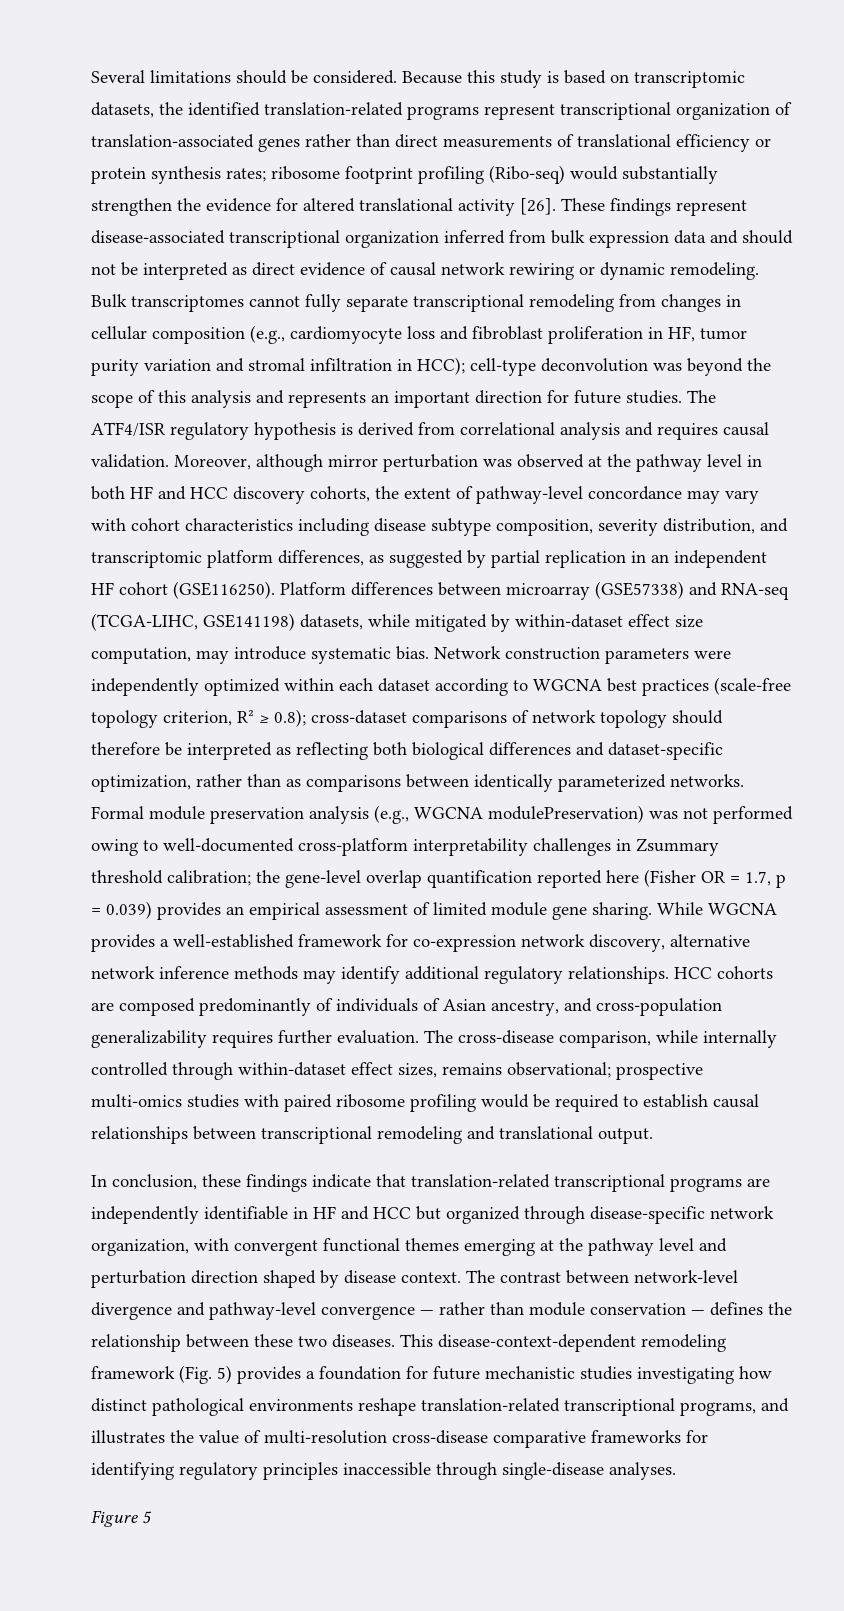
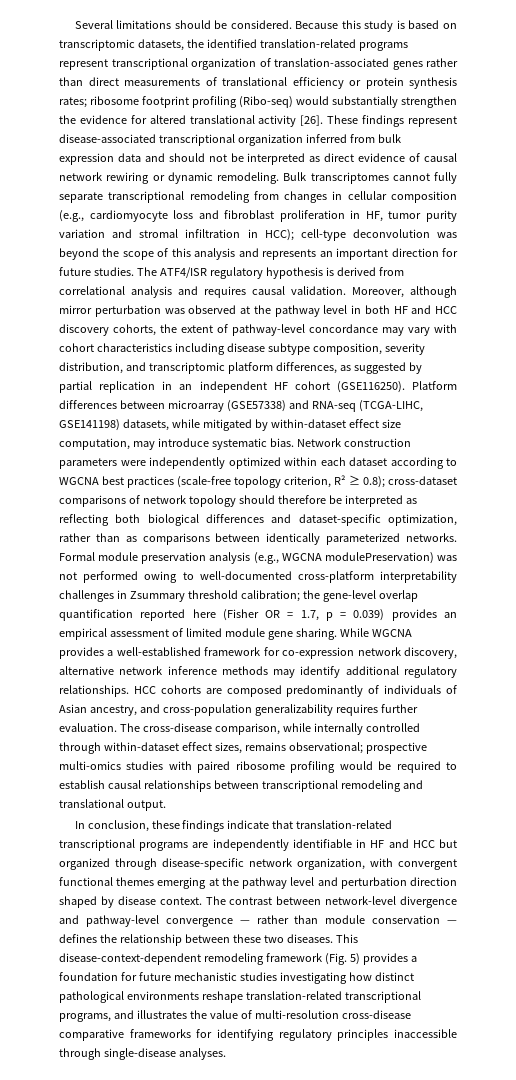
- Figure 5

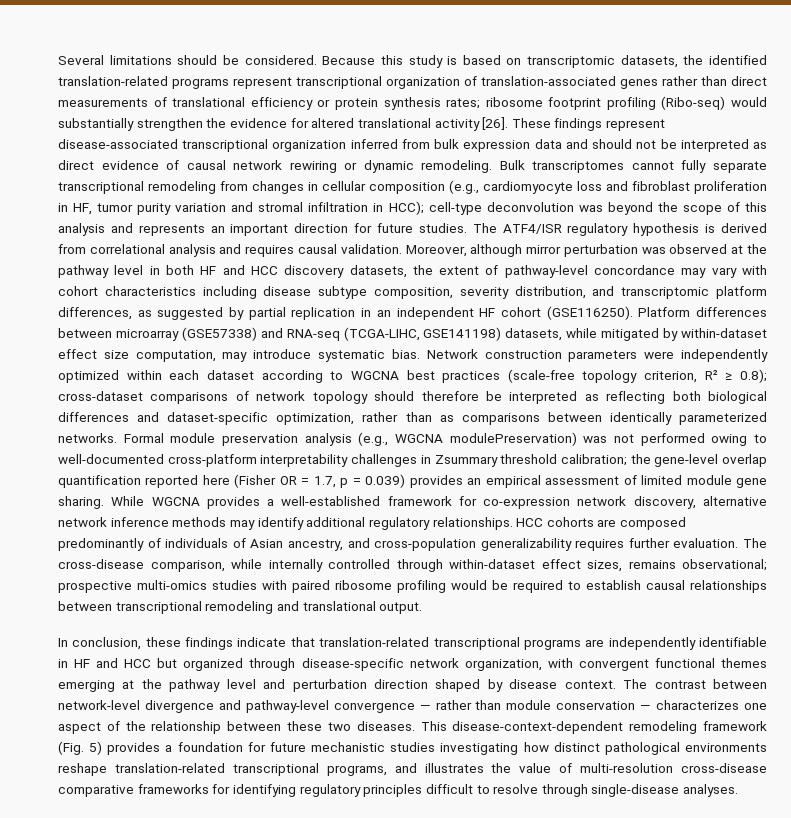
- Moreover, although mirror perturbation was observed at the pathway level in both HF and HCC discovery cohorts, the extent of pathway-level concordance may vary with cohort characteristics including disease subtype composition, severity distribution, and transcriptomic platform differences, as suggested by partial replication in an independent HF cohort (GSE116250).
+ Moreover, although mirror perturbation was observed at the pathway level in both HF and HCC discovery datasets, the extent of pathway-level concordance may vary with cohort characteristics including disease subtype composition, severity distribution, and transcriptomic platform differences, as suggested by partial replication in an independent HF cohort (GSE116250).
- The contrast between network-level divergence and pathway-level convergence — rather than module conservation — defines the relationship between these two diseases.
+ The contrast between network-level divergence and pathway-level convergence — rather than module conservation — characterizes one aspect of the relationship between these two diseases.
- This disease-context-dependent remodeling framework (Fig. 5) provides a foundation for future mechanistic studies investigating how distinct pathological environments reshape translation-related transcriptional programs, and illustrates the value of multi-resolution cross-disease comparative frameworks for identifying regulatory principles inaccessible through single-disease analyses.
+ This disease-context-dependent remodeling framework (Fig. 5) provides a foundation for future mechanistic studies investigating how distinct pathological environments reshape translation-related transcriptional programs, and illustrates the value of multi-resolution cross-disease comparative frameworks for identifying regulatory principles difficult to resolve through single-disease analyses.

